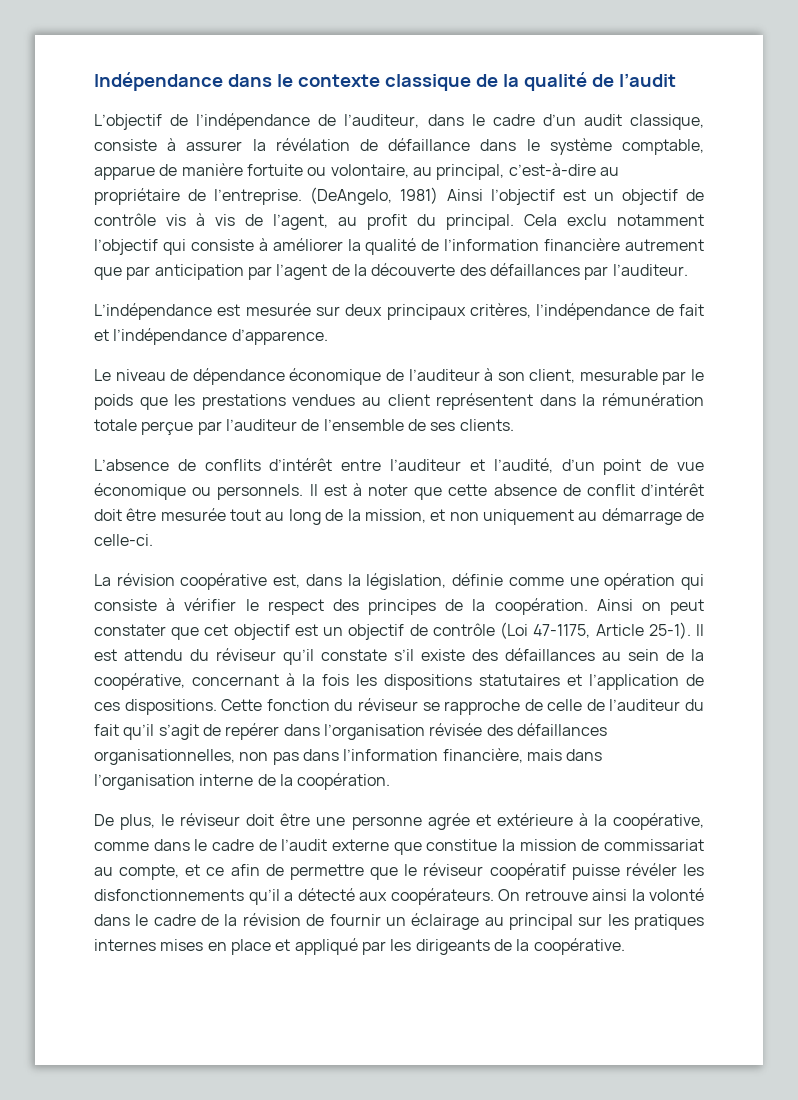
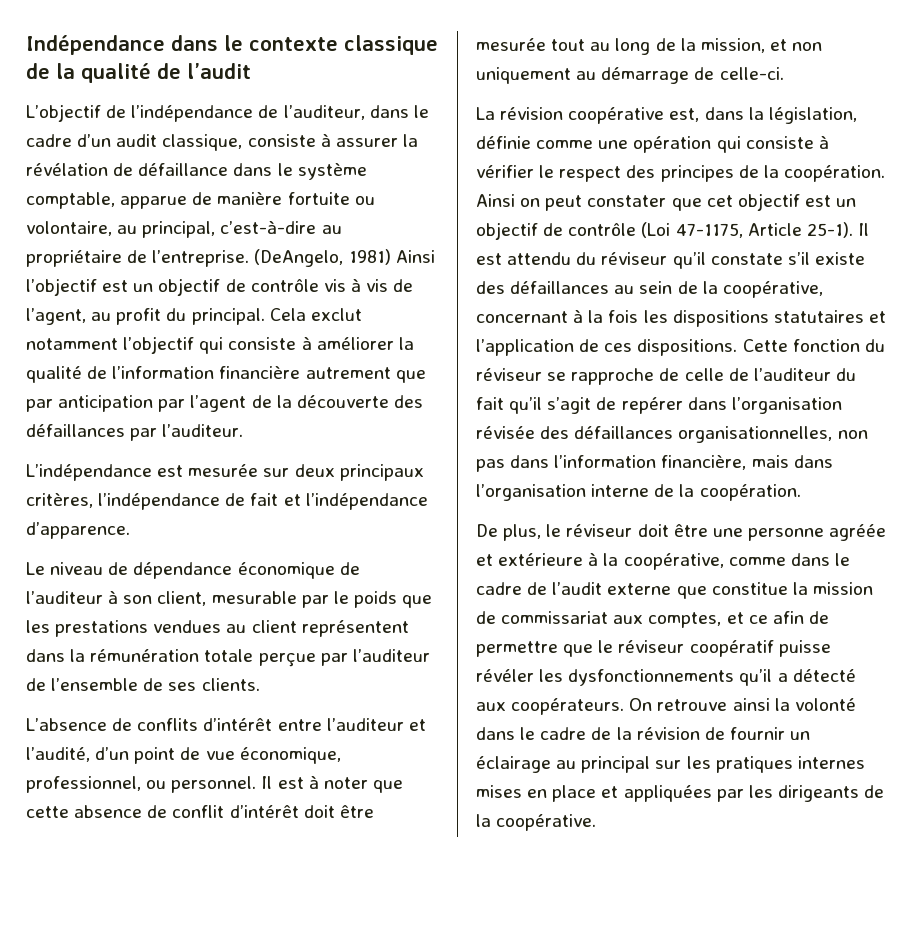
- Cela exclu notamment l’objectif qui consiste à améliorer la qualité de l’information financière autrement que par anticipation par l’agent de la découverte des défaillances par l’auditeur.
+ Cela exclut notamment l’objectif qui consiste à améliorer la qualité de l’information financière autrement que par anticipation par l’agent de la découverte des défaillances par l’auditeur.
- L’absence de conflits d’intérêt entre l’auditeur et l’audité, d’un point de vue économique ou personnels.
+ L’absence de conflits d’intérêt entre l’auditeur et l’audité, d’un point de vue économique, professionnel, ou personnel.
- De plus, le réviseur doit être une personne agrée et extérieure à la coopérative, comme dans le cadre de l’audit externe que constitue la mission de commissariat au compte, et ce afin de permettre que le réviseur coopératif puisse révéler les disfonctionnements qu’il a détecté aux coopérateurs.
+ De plus, le réviseur doit être une personne agréée et extérieure à la coopérative, comme dans le cadre de l’audit externe que constitue la mission de commissariat aux comptes, et ce afin de permettre que le réviseur coopératif puisse révéler les dysfonctionnements qu’il a détecté aux coopérateurs.
- On retrouve ainsi la volonté dans le cadre de la révision de fournir un éclairage au principal sur les pratiques internes mises en place et appliqué par les dirigeants de la coopérative.
+ On retrouve ainsi la volonté dans le cadre de la révision de fournir un éclairage au principal sur les pratiques internes mises en place et appliquées par les dirigeants de la coopérative.

